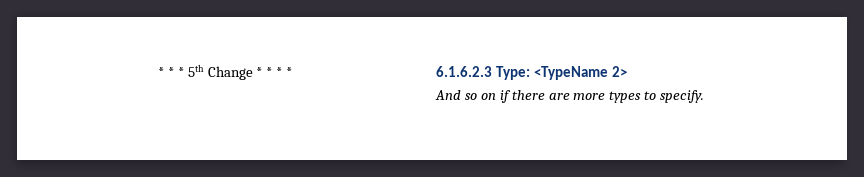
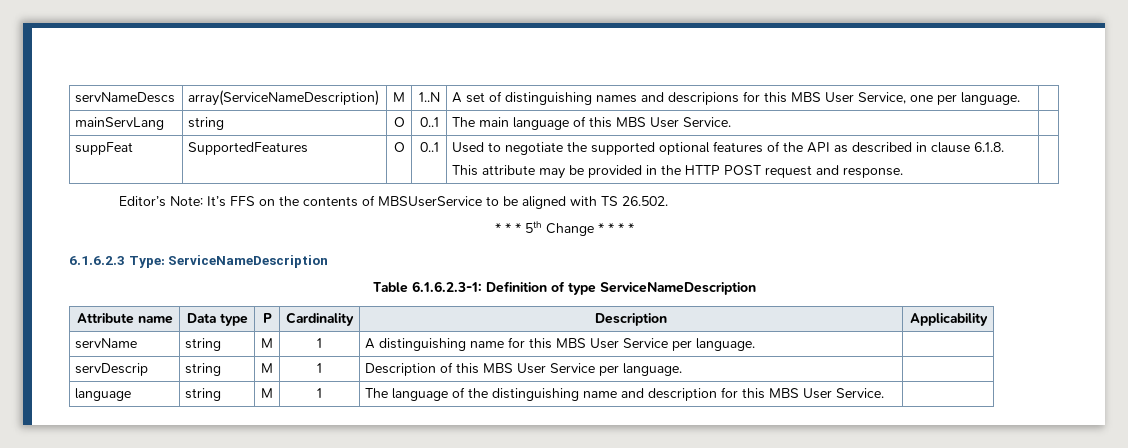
+ servNameDescs | array(ServiceNameDescription) | M | 1..N | A set of distinguishing names and descripions for this MBS User Service, one per language. |
+ mainServLang | string | O | 0..1 | The main language of this MBS User Service. |
+ suppFeat | SupportedFeatures | O | 0..1 | Used to negotiate the supported optional features of the API as described in clause 6.1.8.
+ This attribute may be provided in the HTTP POST request and response. |
+ Editor’s Note: It’s FFS on the contents of MBSUserService to be aligned with TS 26.502.
- 6.1.6.2.3 Type: <TypeName 2>
- And so on if there are more types to specify.
+ 6.1.6.2.3 Type: ServiceNameDescription
+ Table 6.1.6.2.3-1: Definition of type ServiceNameDescription
+ Attribute name | Data type | P | Cardinality | Description | Applicability
+ servName | string | M | 1 | A distinguishing name for this MBS User Service per language. |
+ servDescrip | string | M | 1 | Description of this MBS User Service per language. |
+ language | string | M | 1 | The language of the distinguishing name and description for this MBS User Service. |

